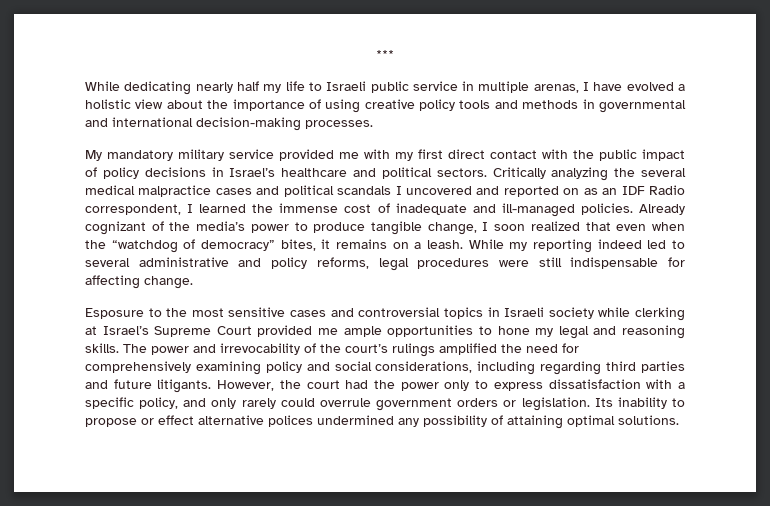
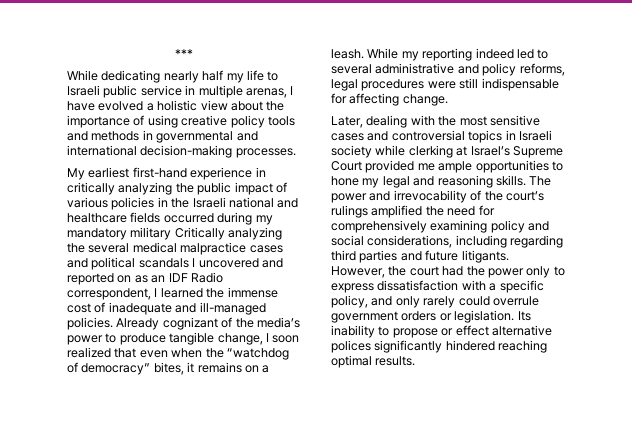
- My mandatory military service provided me with my first direct contact with the public impact of policy decisions in Israel’s healthcare and political sectors. Critically analyzing the several medical malpractice cases and political scandals I uncovered and reported on as an IDF Radio correspondent, I learned the immense cost of inadequate and ill-managed policies.
+ My earliest first-hand experience in critically analyzing the public impact of various policies in the Israeli national and healthcare fields occurred during my mandatory military Critically analyzing the several medical malpractice cases and political scandals I uncovered and reported on as an IDF Radio correspondent, I learned the immense cost of inadequate and ill-managed policies.
- Esposure to the most sensitive cases and controversial topics in Israeli society while clerking at Israel’s Supreme Court provided me ample opportunities to hone my legal and reasoning skills.
+ Later, dealing with the most sensitive cases and controversial topics in Israeli society while clerking at Israel’s Supreme Court provided me ample opportunities to hone my legal and reasoning skills.
- Its inability to propose or effect alternative polices undermined any possibility of attaining optimal solutions.
+ Its inability to propose or effect alternative polices significantly hindered reaching optimal results.

